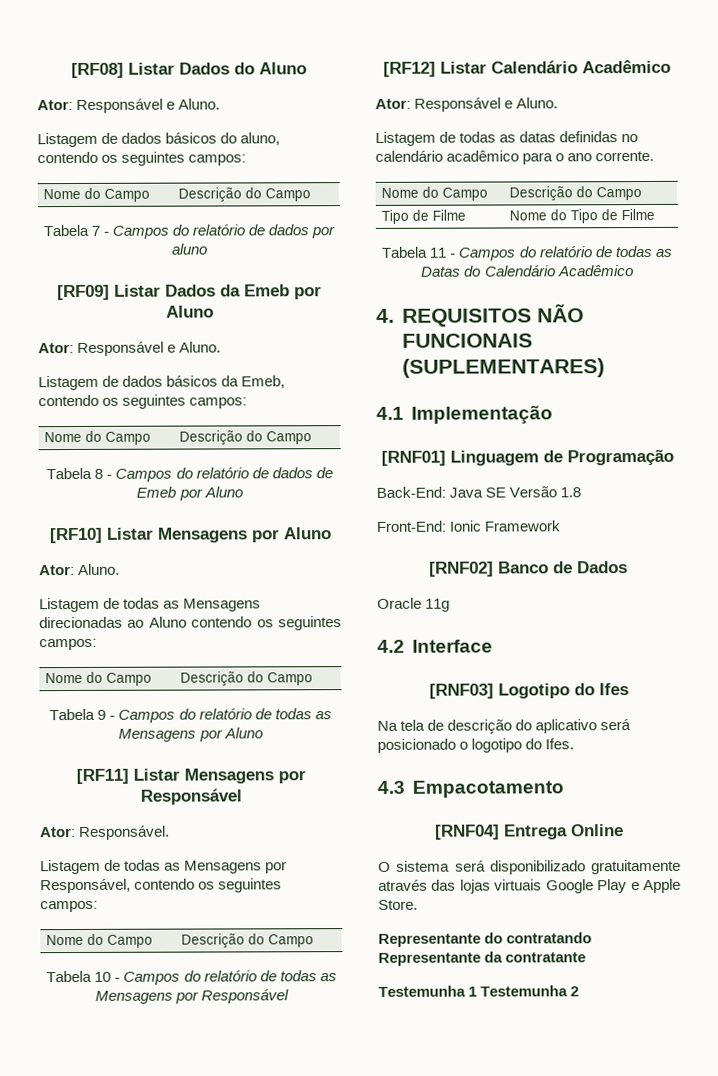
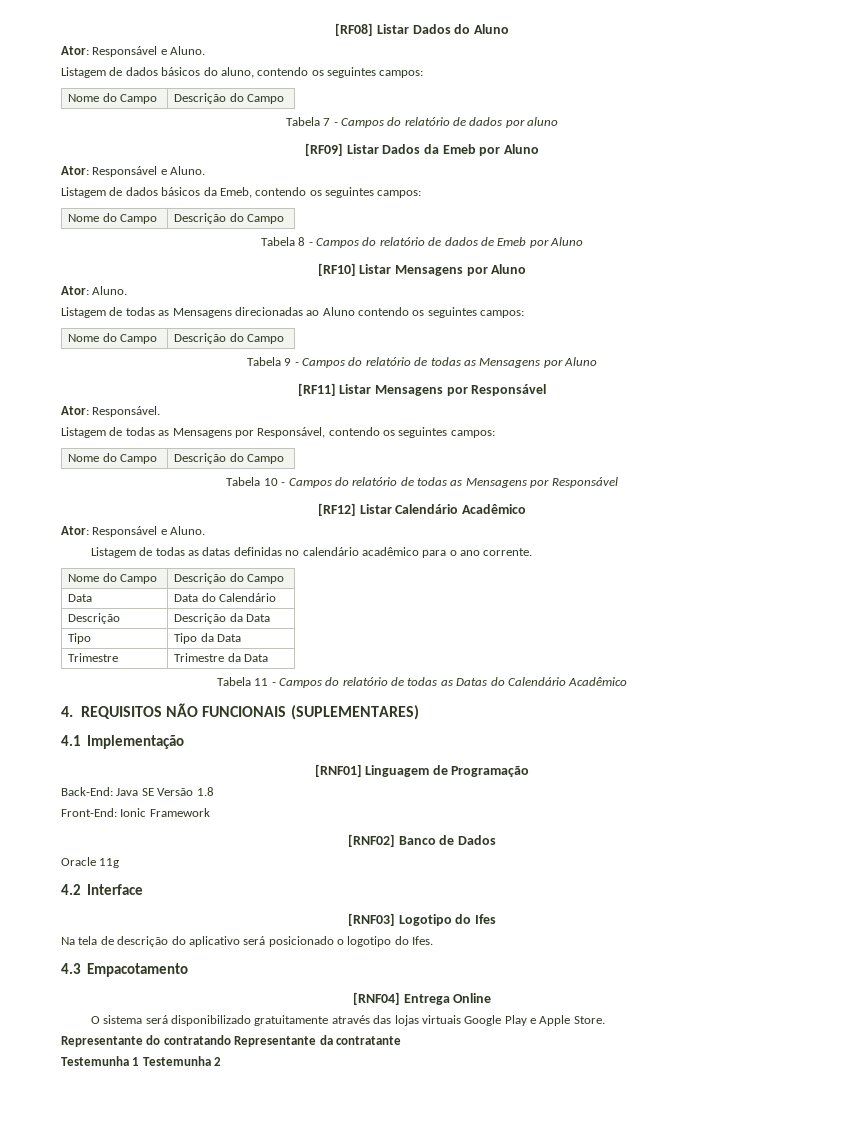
- Tipo de Filme | Nome do Tipo de Filme
+ Data | Data do Calendário
+ Descrição | Descrição da Data
+ Tipo | Tipo da Data
+ Trimestre | Trimestre da Data

